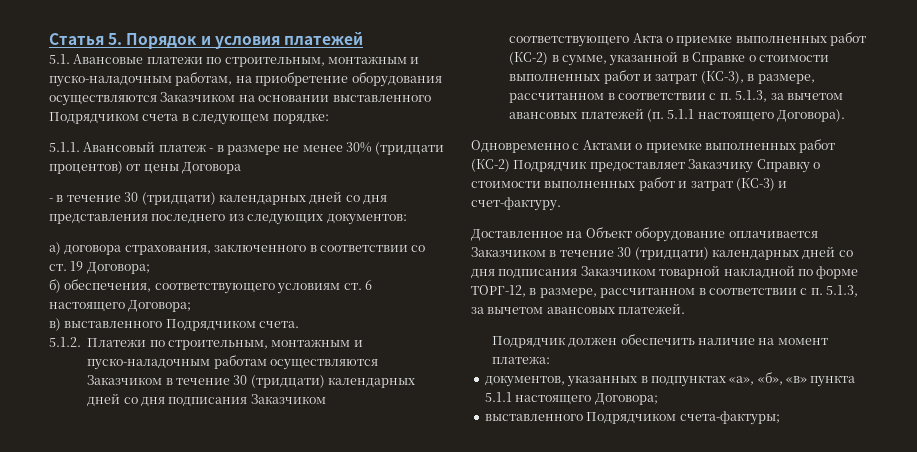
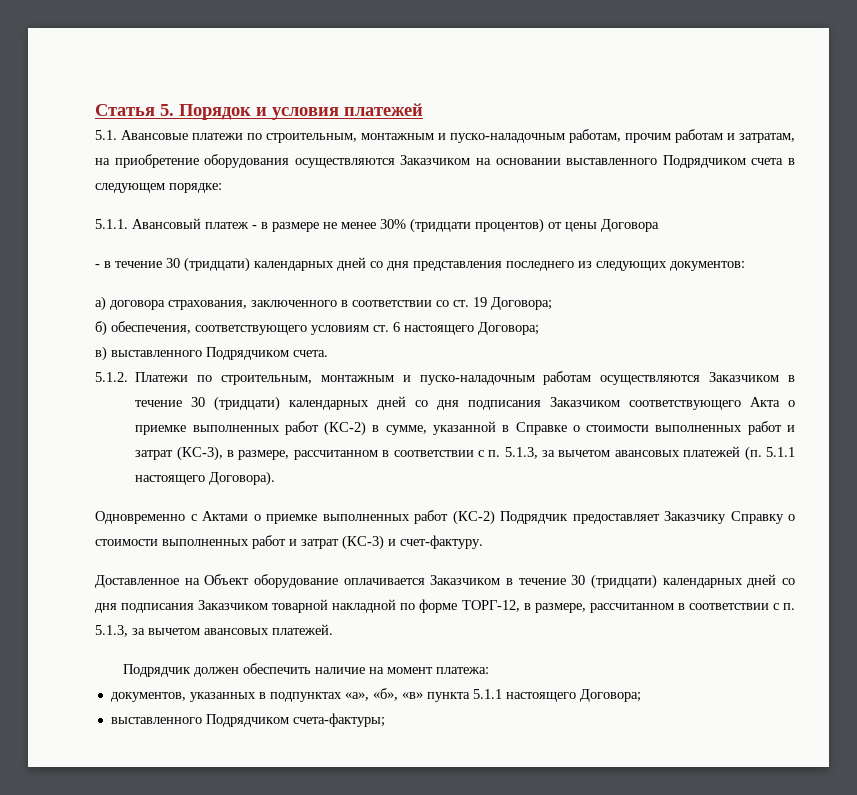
- 5.1. Авансовые платежи по строительным, монтажным и пуско-наладочным работам, на приобретение оборудования осуществляются Заказчиком на основании выставленного Подрядчиком счета в следующем порядке:
+ 5.1. Авансовые платежи по строительным, монтажным и пуско-наладочным работам, прочим работам и затратам, на приобретение оборудования осуществляются Заказчиком на основании выставленного Подрядчиком счета в следующем порядке:

